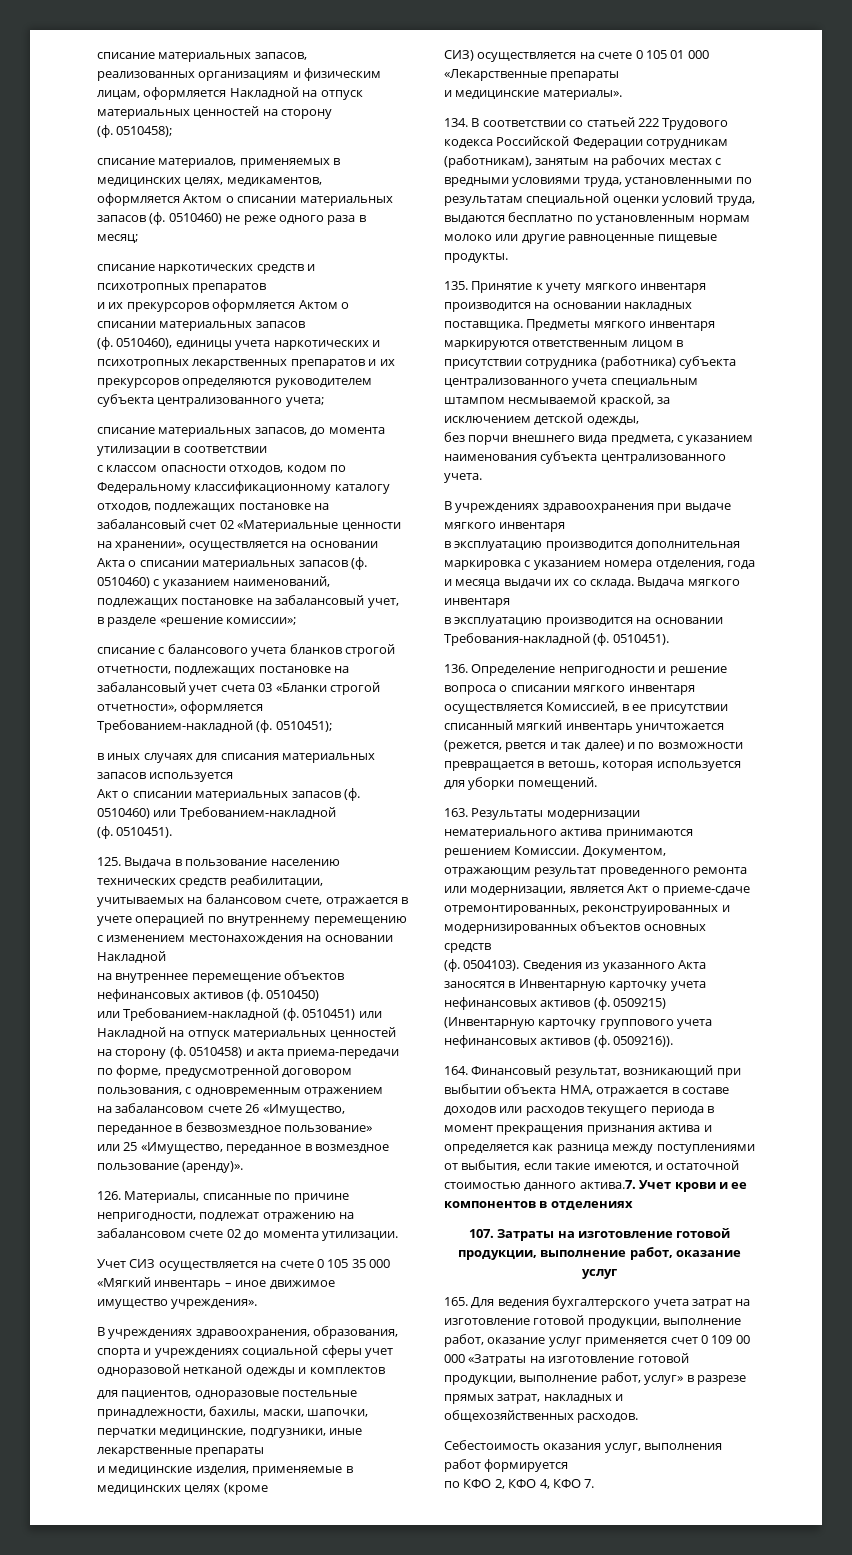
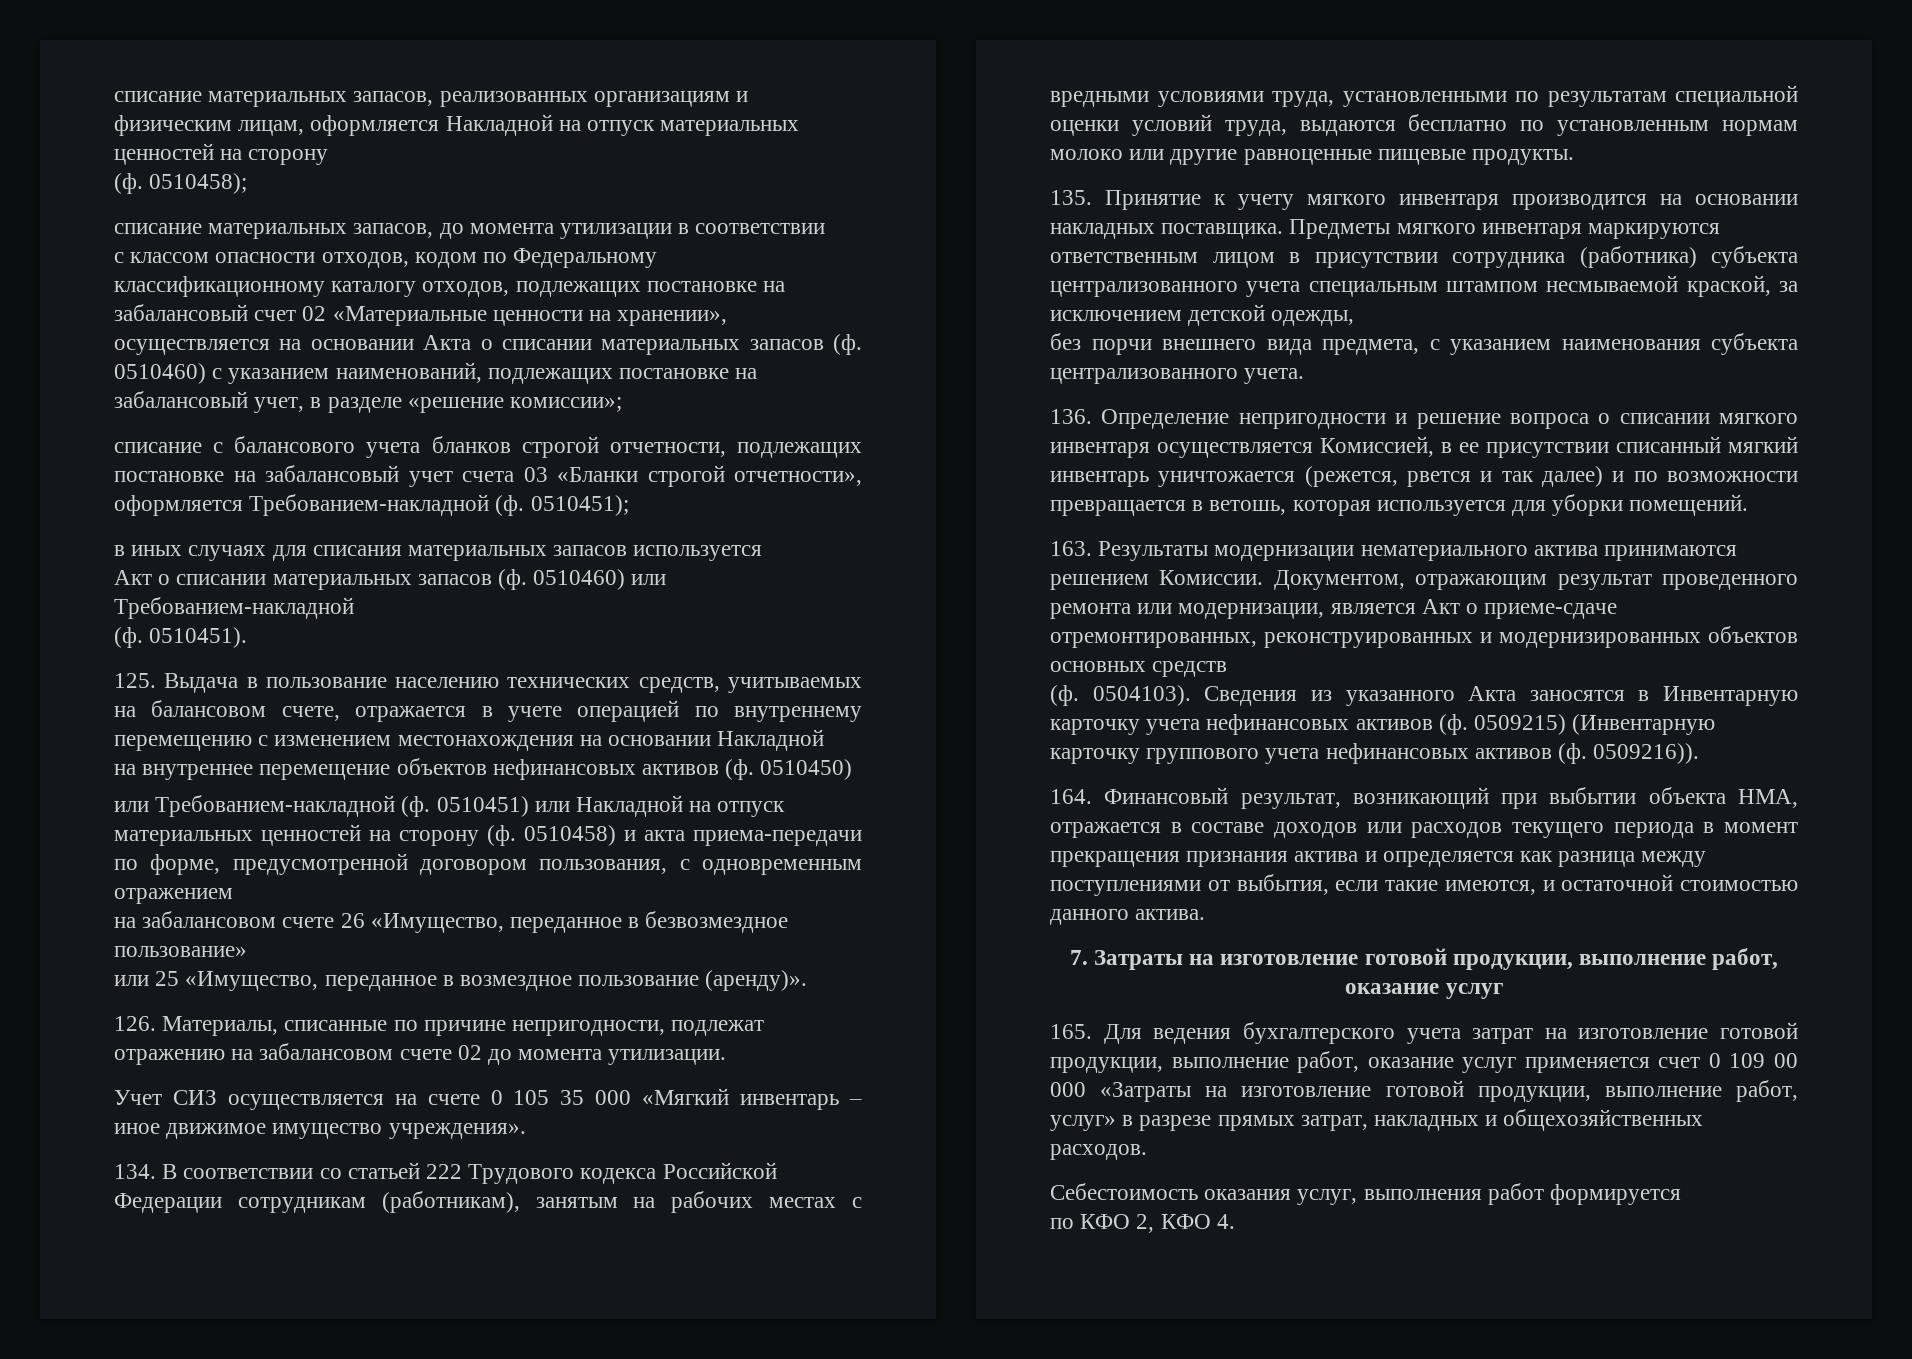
- списание материалов, применяемых в медицинских целях, медикаментов, оформляется Актом о списании материальных запасов (ф. 0510460) не реже одного раза в месяц;
- списание наркотических средств и психотропных препаратов
- и их прекурсоров оформляется Актом о списании материальных запасов
- (ф. 0510460), единицы учета наркотических и психотропных лекарственных препаратов и их прекурсоров определяются руководителем субъекта централизованного учета;
- 125. Выдача в пользование населению технических средств реабилитации, учитываемых на балансовом счете, отражается в учете операцией по внутреннему перемещению с изменением местонахождения на основании Накладной
+ 125. Выдача в пользование населению технических средств, учитываемых на балансовом счете, отражается в учете операцией по внутреннему перемещению с изменением местонахождения на основании Накладной
- В учреждениях здравоохранения, образования, спорта и учреждениях социальной сферы учет одноразовой нетканой одежды и комплектов
- для пациентов, одноразовые постельные принадлежности, бахилы, маски, шапочки, перчатки медицинские, подгузники, иные лекарственные препараты
- и медицинские изделия, применяемые в медицинских целях (кроме
- СИЗ) осуществляется на счете 0 105 01 000 «Лекарственные препараты
- и медицинские материалы».
- В учреждениях здравоохранения при выдаче мягкого инвентаря
- в эксплуатацию производится дополнительная маркировка с указанием номера отделения, года и месяца выдачи их со склада. Выдача мягкого инвентаря
- в эксплуатацию производится на основании Требования-накладной (ф. 0510451).
- 164. Финансовый результат, возникающий при выбытии объекта НМА, отражается в составе доходов или расходов текущего периода в момент прекращения признания актива и определяется как разница между поступлениями от выбытия, если такие имеются, и остаточной стоимостью данного актива.7. Учет крови и ее компонентов в отделениях
- 107. Затраты на изготовление готовой продукции, выполнение работ, оказание услуг
+ 164. Финансовый результат, возникающий при выбытии объекта НМА, отражается в составе доходов или расходов текущего периода в момент прекращения признания актива и определяется как разница между поступлениями от выбытия, если такие имеются, и остаточной стоимостью данного актива.
+ 7. Затраты на изготовление готовой продукции, выполнение работ, оказание услуг
- по КФО 2, КФО 4, КФО 7.
+ по КФО 2, КФО 4.

